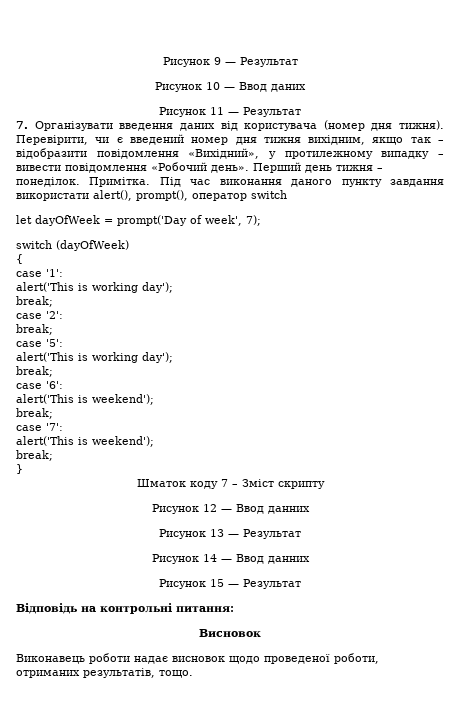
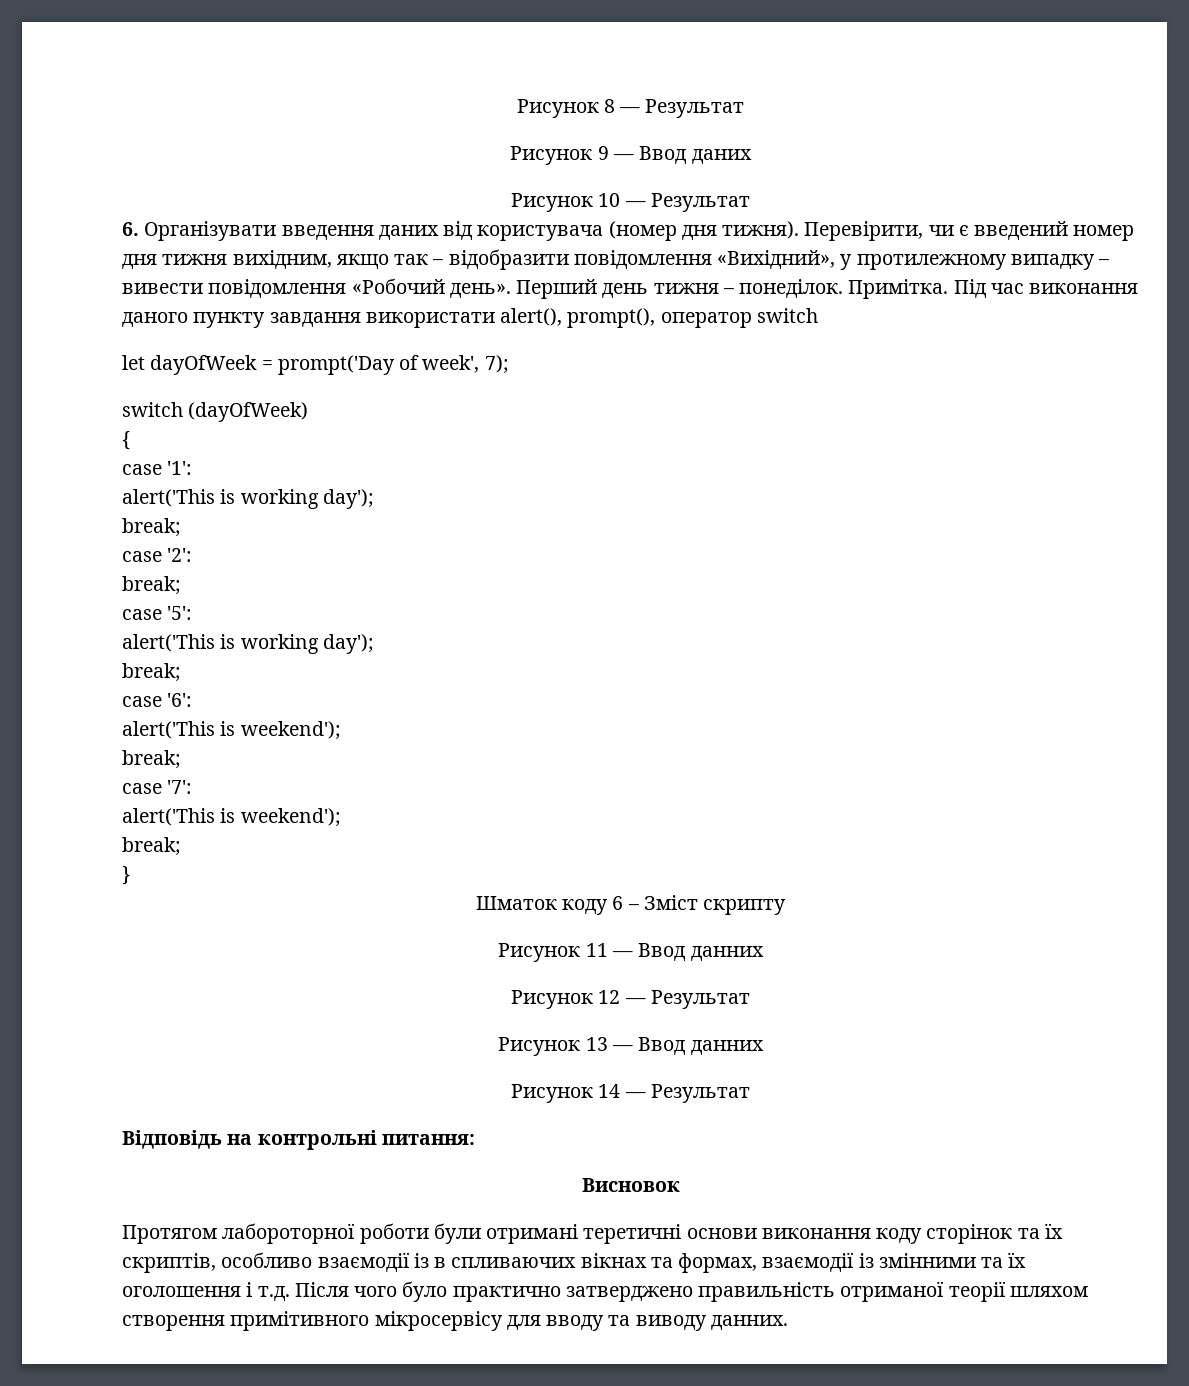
- Рисунок 9 — Результат
- Рисунок 10 — Ввод даних
+ Рисунок 8 — Результат
+ Рисунок 9 — Ввод даних
- Рисунок 11 — Результат
- 7. Організувати введення даних від користувача (номер дня тижня).
+ Рисунок 10 — Результат
+ 6. Організувати введення даних від користувача (номер дня тижня).
- Шматок коду 7 – Зміст скрипту
+ Шматок коду 6 – Зміст скрипту
- Рисунок 12 — Ввод данних
- Рисунок 13 — Результат
- Рисунок 14 — Ввод данних
- Рисунок 15 — Результат
+ Рисунок 11 — Ввод данних
+ Рисунок 12 — Результат
+ Рисунок 13 — Ввод данних
+ Рисунок 14 — Результат
- Виконавець роботи надає висновок щодо проведеної роботи, отриманих результатів, тощо.
+ Протягом лабороторної роботи були отримані теретичні основи виконання коду сторінок та їх скриптів, особливо взаємодії із в спливаючих вікнах та формах, взаємодії із змінними та їх оголошення і т.д. Після чого було практично затверджено правильність отриманої теорії шляхом створення примітивного мікросервісу для вводу та виводу данних.

